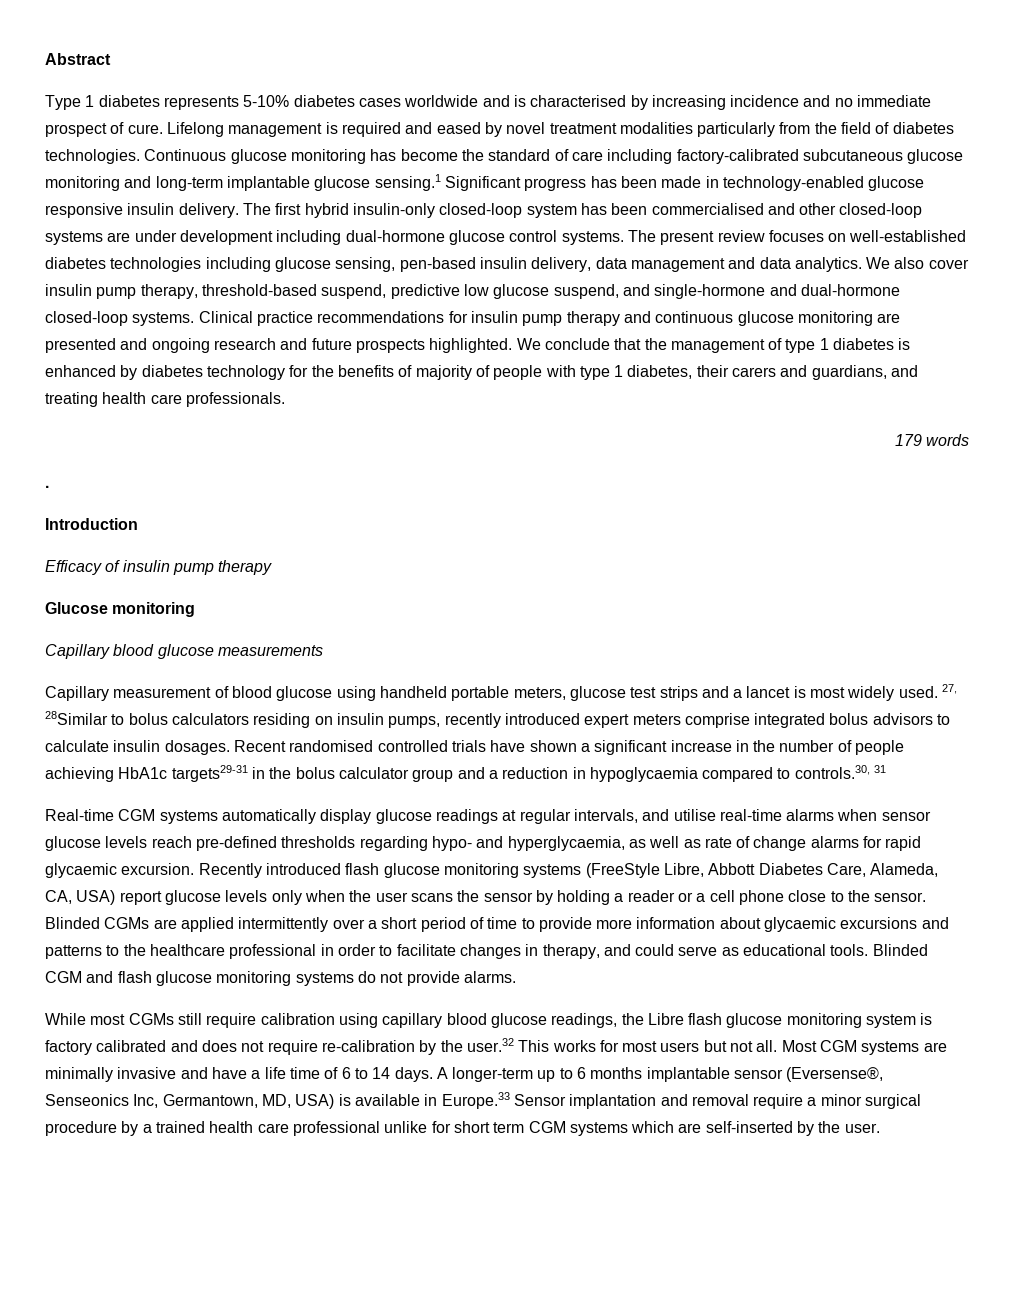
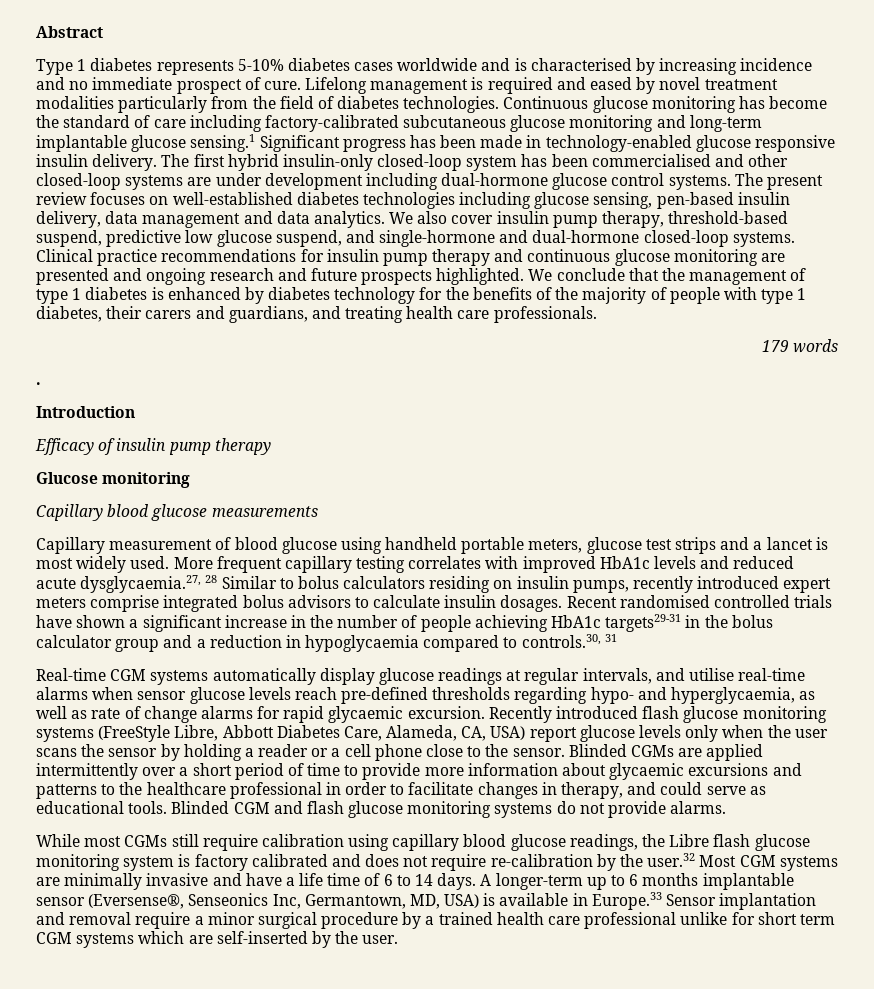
- We conclude that the management of type 1 diabetes is enhanced by diabetes technology for the benefits of majority of people with type 1 diabetes, their carers and guardians, and treating health care professionals.
+ We conclude that the management of type 1 diabetes is enhanced by diabetes technology for the benefits of the majority of people with type 1 diabetes, their carers and guardians, and treating health care professionals.
- 27, 28Similar to bolus calculators residing on insulin pumps, recently introduced expert meters comprise integrated bolus advisors to calculate insulin dosages.
+ More frequent capillary testing correlates with improved HbA1c levels and reduced acute dysglycaemia.27, 28 Similar to bolus calculators residing on insulin pumps, recently introduced expert meters comprise integrated bolus advisors to calculate insulin dosages.
- While most CGMs still require calibration using capillary blood glucose readings, the Libre flash glucose monitoring system is factory calibrated and does not require re-calibration by the user.32 This works for most users but not all. Most CGM systems are minimally invasive and have a life time of 6 to 14 days.
+ While most CGMs still require calibration using capillary blood glucose readings, the Libre flash glucose monitoring system is factory calibrated and does not require re-calibration by the user.32 Most CGM systems are minimally invasive and have a life time of 6 to 14 days.

